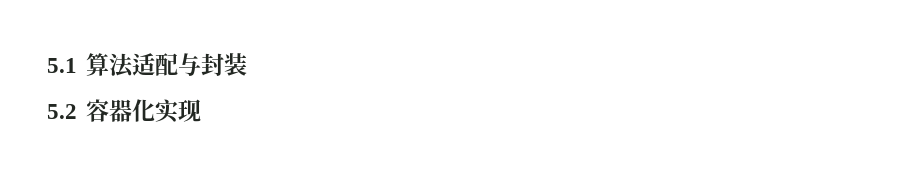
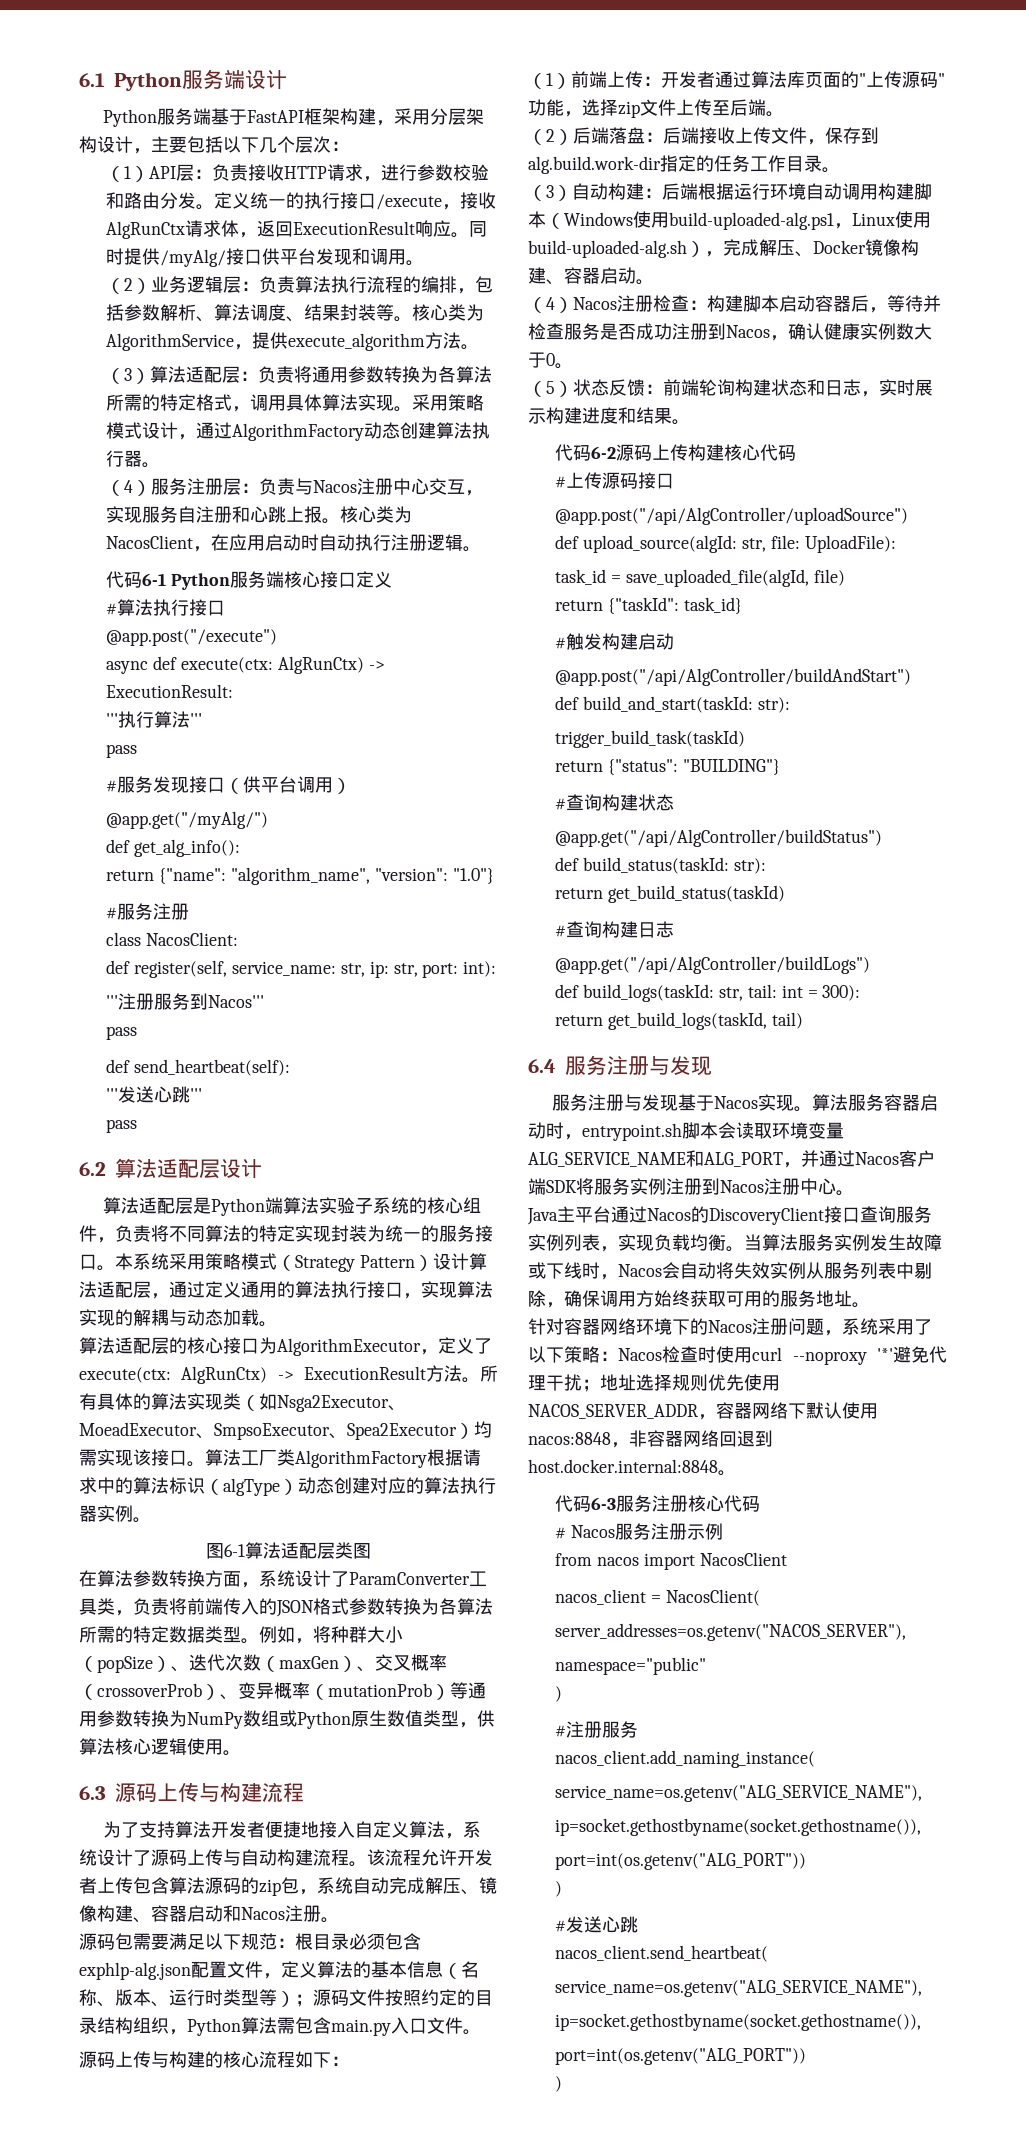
- 5.1算法适配与封装
- 5.2容器化实现
+ 6.1 Python服务端设计
+ Python服务端基于FastAPI框架构建，采用分层架构设计，主要包括以下几个层次：
+ （1）API层：负责接收HTTP请求，进行参数校验和路由分发。定义统一的执行接口/execute，接收AlgRunCtx请求体，返回ExecutionResult响应。同时提供/myAlg/接口供平台发现和调用。
+ （2）业务逻辑层：负责算法执行流程的编排，包括参数解析、算法调度、结果封装等。核心类为AlgorithmService，提供execute_algorithm方法。
+ （3）算法适配层：负责将通用参数转换为各算法所需的特定格式，调用具体算法实现。采用策略模式设计，通过AlgorithmFactory动态创建算法执行器。
+ （4）服务注册层：负责与Nacos注册中心交互，实现服务自注册和心跳上报。核心类为NacosClient，在应用启动时自动执行注册逻辑。
+ 代码6-1 Python服务端核心接口定义
+ #算法执行接口
+ @app.post("/execute")
+ async def execute(ctx: AlgRunCtx) -> ExecutionResult:
+ '''执行算法'''
+ pass
+ #服务发现接口（供平台调用）
+ @app.get("/myAlg/")
+ def get_alg_info():
+ return {"name": "algorithm_name", "version": "1.0"}
+ #服务注册
+ class NacosClient:
+ def register(self, service_name: str, ip: str, port: int):
+ '''注册服务到Nacos'''
+ pass
+ def send_heartbeat(self):
+ '''发送心跳'''
+ pass
+ 6.2算法适配层设计
+ 算法适配层是Python端算法实验子系统的核心组件，负责将不同算法的特定实现封装为统一的服务接口。本系统采用策略模式（Strategy Pattern）设计算法适配层，通过定义通用的算法执行接口，实现算法实现的解耦与动态加载。
+ 算法适配层的核心接口为AlgorithmExecutor，定义了execute(ctx: AlgRunCtx) -> ExecutionResult方法。所有具体的算法实现类（如Nsga2Executor、MoeadExecutor、SmpsoExecutor、Spea2Executor）均需实现该接口。算法工厂类AlgorithmFactory根据请求中的算法标识（algType）动态创建对应的算法执行器实例。
+ 图6-1算法适配层类图
+ 在算法参数转换方面，系统设计了ParamConverter工具类，负责将前端传入的JSON格式参数转换为各算法所需的特定数据类型。例如，将种群大小（popSize）、迭代次数（maxGen）、交叉概率（crossoverProb）、变异概率（mutationProb）等通用参数转换为NumPy数组或Python原生数值类型，供算法核心逻辑使用。
+ 6.3源码上传与构建流程
+ 为了支持算法开发者便捷地接入自定义算法，系统设计了源码上传与自动构建流程。该流程允许开发者上传包含算法源码的zip包，系统自动完成解压、镜像构建、容器启动和Nacos注册。
+ 源码包需要满足以下规范：根目录必须包含exphlp-alg.json配置文件，定义算法的基本信息（名称、版本、运行时类型等）；源码文件按照约定的目录结构组织，Python算法需包含main.py入口文件。
+ 源码上传与构建的核心流程如下：
+ （1）前端上传：开发者通过算法库页面的"上传源码"功能，选择zip文件上传至后端。
+ （2）后端落盘：后端接收上传文件，保存到alg.build.work-dir指定的任务工作目录。
+ （3）自动构建：后端根据运行环境自动调用构建脚本（Windows使用build-uploaded-alg.ps1，Linux使用build-uploaded-alg.sh），完成解压、Docker镜像构建、容器启动。
+ （4）Nacos注册检查：构建脚本启动容器后，等待并检查服务是否成功注册到Nacos，确认健康实例数大于0。
+ （5）状态反馈：前端轮询构建状态和日志，实时展示构建进度和结果。
+ 代码6-2源码上传构建核心代码
+ #上传源码接口
+ @app.post("/api/AlgController/uploadSource")
+ def upload_source(algId: str, file: UploadFile):
+ task_id = save_uploaded_file(algId, file)
+ return {"taskId": task_id}
+ #触发构建启动
+ @app.post("/api/AlgController/buildAndStart")
+ def build_and_start(taskId: str):
+ trigger_build_task(taskId)
+ return {"status": "BUILDING"}
+ #查询构建状态
+ @app.get("/api/AlgController/buildStatus")
+ def build_status(taskId: str):
+ return get_build_status(taskId)
+ #查询构建日志
+ @app.get("/api/AlgController/buildLogs")
+ def build_logs(taskId: str, tail: int = 300):
+ return get_build_logs(taskId, tail)
+ 6.4服务注册与发现
+ 服务注册与发现基于Nacos实现。算法服务容器启动时，entrypoint.sh脚本会读取环境变量ALG_SERVICE_NAME和ALG_PORT，并通过Nacos客户端SDK将服务实例注册到Nacos注册中心。
+ Java主平台通过Nacos的DiscoveryClient接口查询服务实例列表，实现负载均衡。当算法服务实例发生故障或下线时，Nacos会自动将失效实例从服务列表中剔除，确保调用方始终获取可用的服务地址。
+ 针对容器网络环境下的Nacos注册问题，系统采用了以下策略：Nacos检查时使用curl --noproxy '*'避免代理干扰；地址选择规则优先使用NACOS_SERVER_ADDR，容器网络下默认使用nacos:8848，非容器网络回退到host.docker.internal:8848。
+ 代码6-3服务注册核心代码
+ # Nacos服务注册示例
+ from nacos import NacosClient
+ nacos_client = NacosClient(
+ server_addresses=os.getenv("NACOS_SERVER"),
+ namespace="public"
+ )
+ #注册服务
+ nacos_client.add_naming_instance(
+ service_name=os.getenv("ALG_SERVICE_NAME"),
+ ip=socket.gethostbyname(socket.gethostname()),
+ port=int(os.getenv("ALG_PORT"))
+ )
+ #发送心跳
+ nacos_client.send_heartbeat(
+ service_name=os.getenv("ALG_SERVICE_NAME"),
+ ip=socket.gethostbyname(socket.gethostname()),
+ port=int(os.getenv("ALG_PORT"))
+ )

